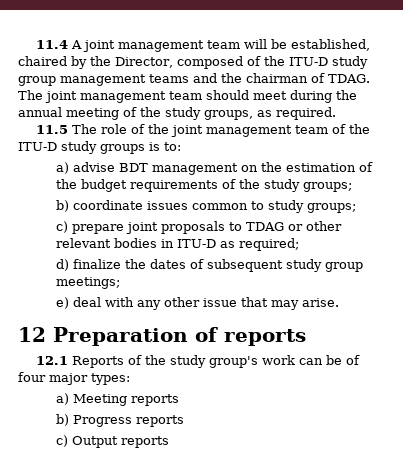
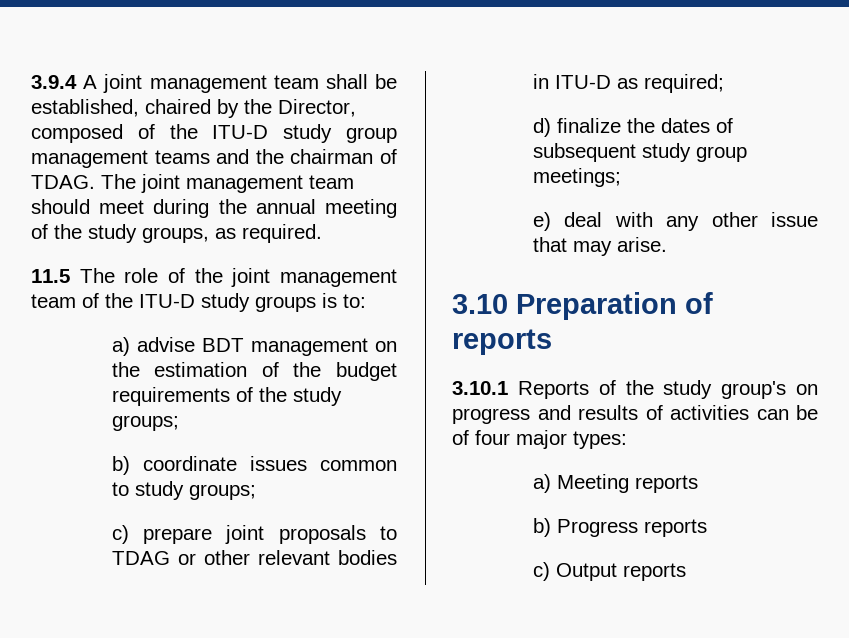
- 11.4 A joint management team will be established, chaired by the Director, composed of the ITU-D study group management teams and the chairman of TDAG.
+ 3.9.4 A joint management team shall be established, chaired by the Director, composed of the ITU-D study group management teams and the chairman of TDAG.
- 12 Preparation of reports
+ 3.10 Preparation of reports
- 12.1 Reports of the study group's work can be of four major types:
+ 3.10.1 Reports of the study group's on progress and results of activities can be of four major types:

